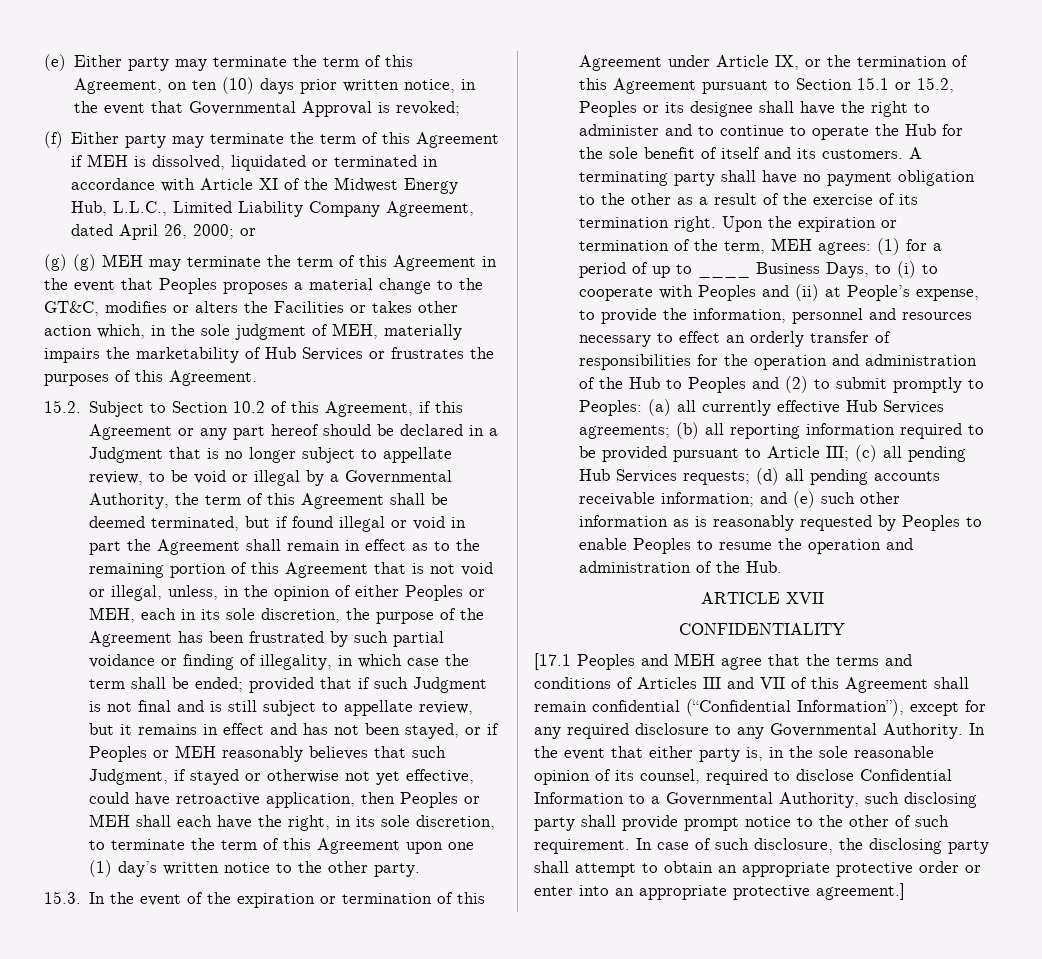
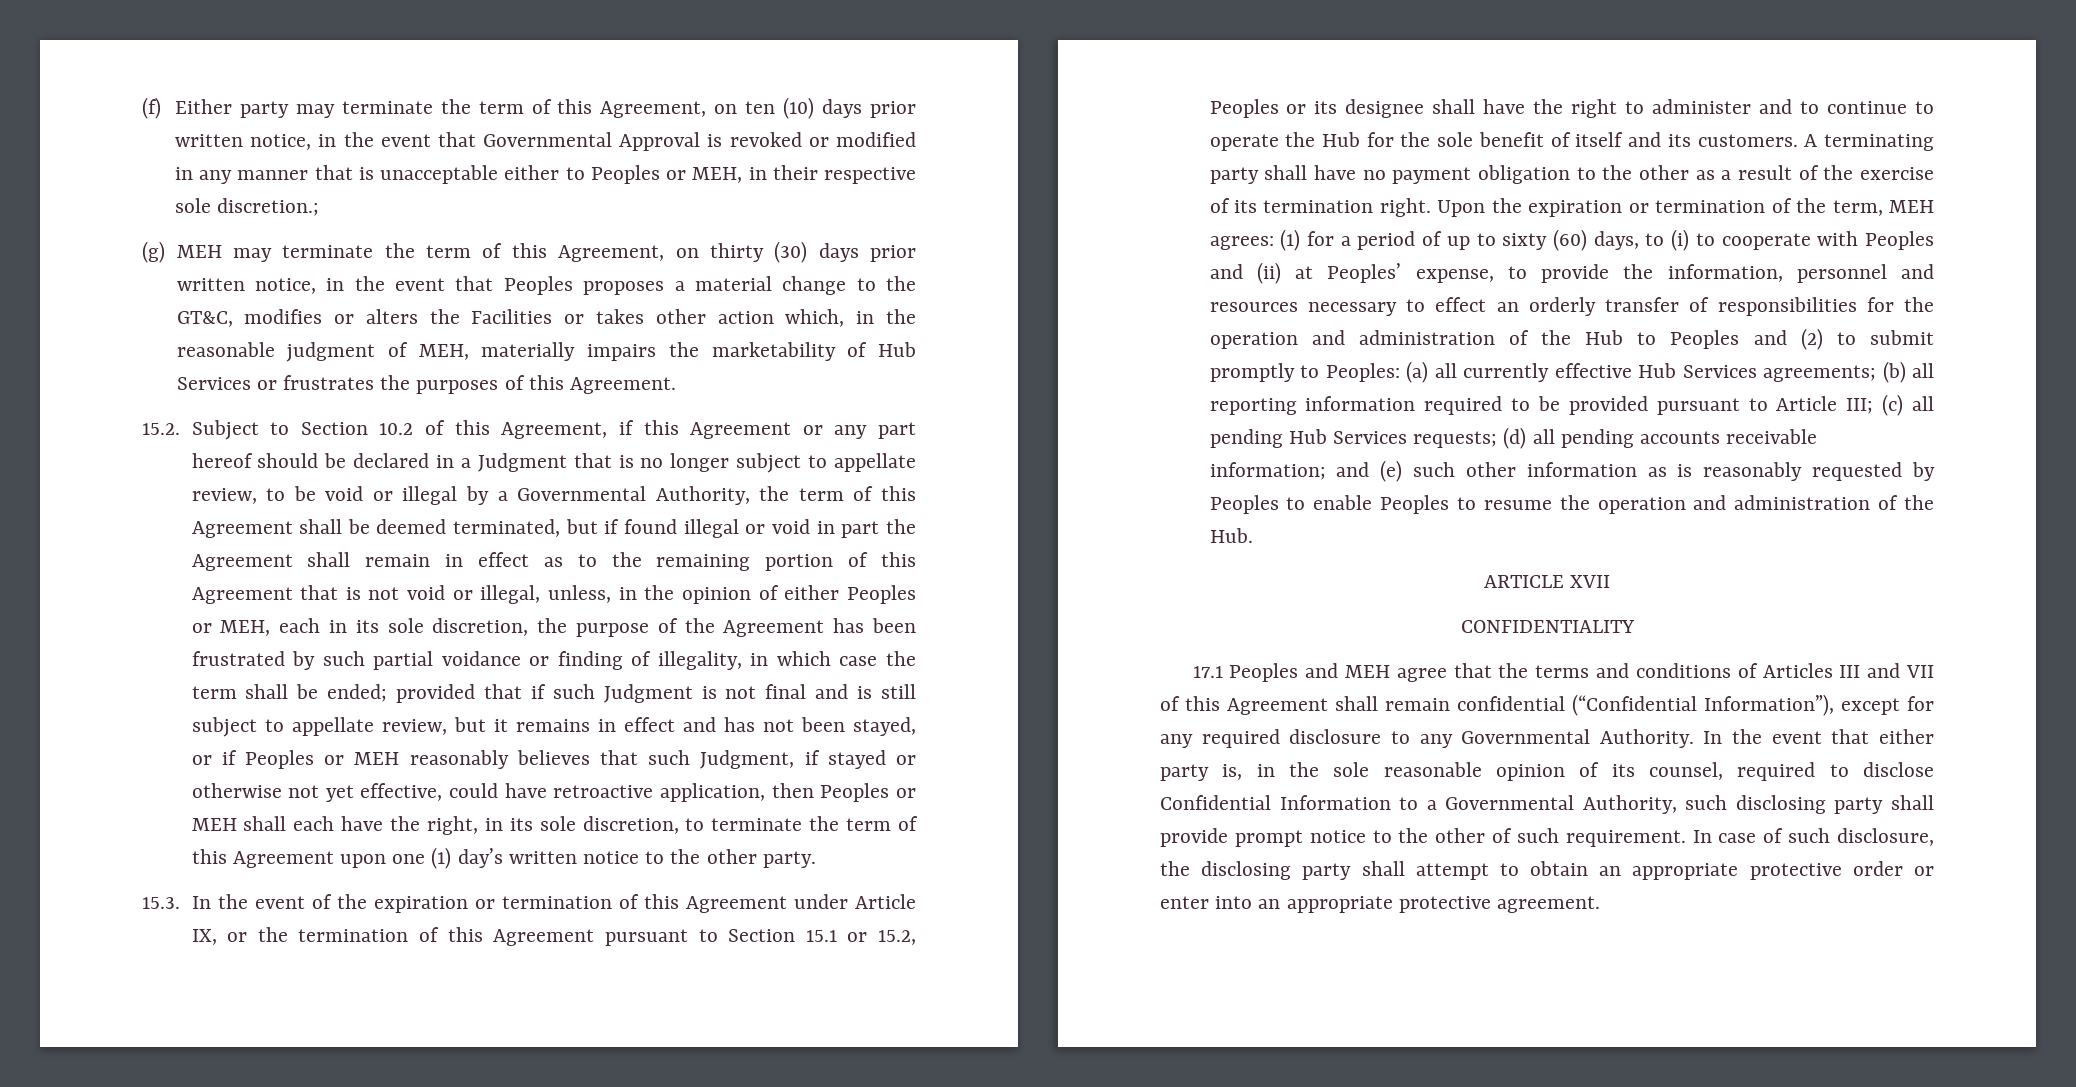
- (e) Either party may terminate the term of this Agreement, on ten (10) days prior written notice, in the event that Governmental Approval is revoked;
- (f) Either party may terminate the term of this Agreement if MEH is dissolved, liquidated or terminated in accordance with Article XI of the Midwest Energy Hub, L.L.C., Limited Liability Company Agreement, dated April 26, 2000; or
- (g) (g) MEH may terminate the term of this Agreement in the event that Peoples proposes a material change to the GT&C, modifies or alters the Facilities or takes other action which, in the sole judgment of MEH, materially impairs the marketability of Hub Services or frustrates the purposes of this Agreement.
+ (f) Either party may terminate the term of this Agreement, on ten (10) days prior written notice, in the event that Governmental Approval is revoked or modified in any manner that is unacceptable either to Peoples or MEH, in their respective sole discretion.;
+ (g) MEH may terminate the term of this Agreement, on thirty (30) days prior written notice, in the event that Peoples proposes a material change to the GT&C, modifies or alters the Facilities or takes other action which, in the reasonable judgment of MEH, materially impairs the marketability of Hub Services or frustrates the purposes of this Agreement.
- (1) for a period of up to ____ Business Days, to (i) to cooperate with Peoples and (ii) at People’s expense, to provide the information, personnel and resources necessary to effect an orderly transfer of responsibilities for the operation and administration of the Hub to Peoples and (2) to submit promptly to Peoples:
+ (1) for a period of up to sixty (60) days, to (i) to cooperate with Peoples and (ii) at Peoples’ expense, to provide the information, personnel and resources necessary to effect an orderly transfer of responsibilities for the operation and administration of the Hub to Peoples and (2) to submit promptly to Peoples:
- [17.1 Peoples and MEH agree that the terms and conditions of Articles III and VII of this Agreement shall remain confidential (“Confidential Information”), except for any required disclosure to any Governmental Authority.
+ 17.1 Peoples and MEH agree that the terms and conditions of Articles III and VII of this Agreement shall remain confidential (“Confidential Information”), except for any required disclosure to any Governmental Authority.
- In case of such disclosure, the disclosing party shall attempt to obtain an appropriate protective order or enter into an appropriate protective agreement.]
+ In case of such disclosure, the disclosing party shall attempt to obtain an appropriate protective order or enter into an appropriate protective agreement.

